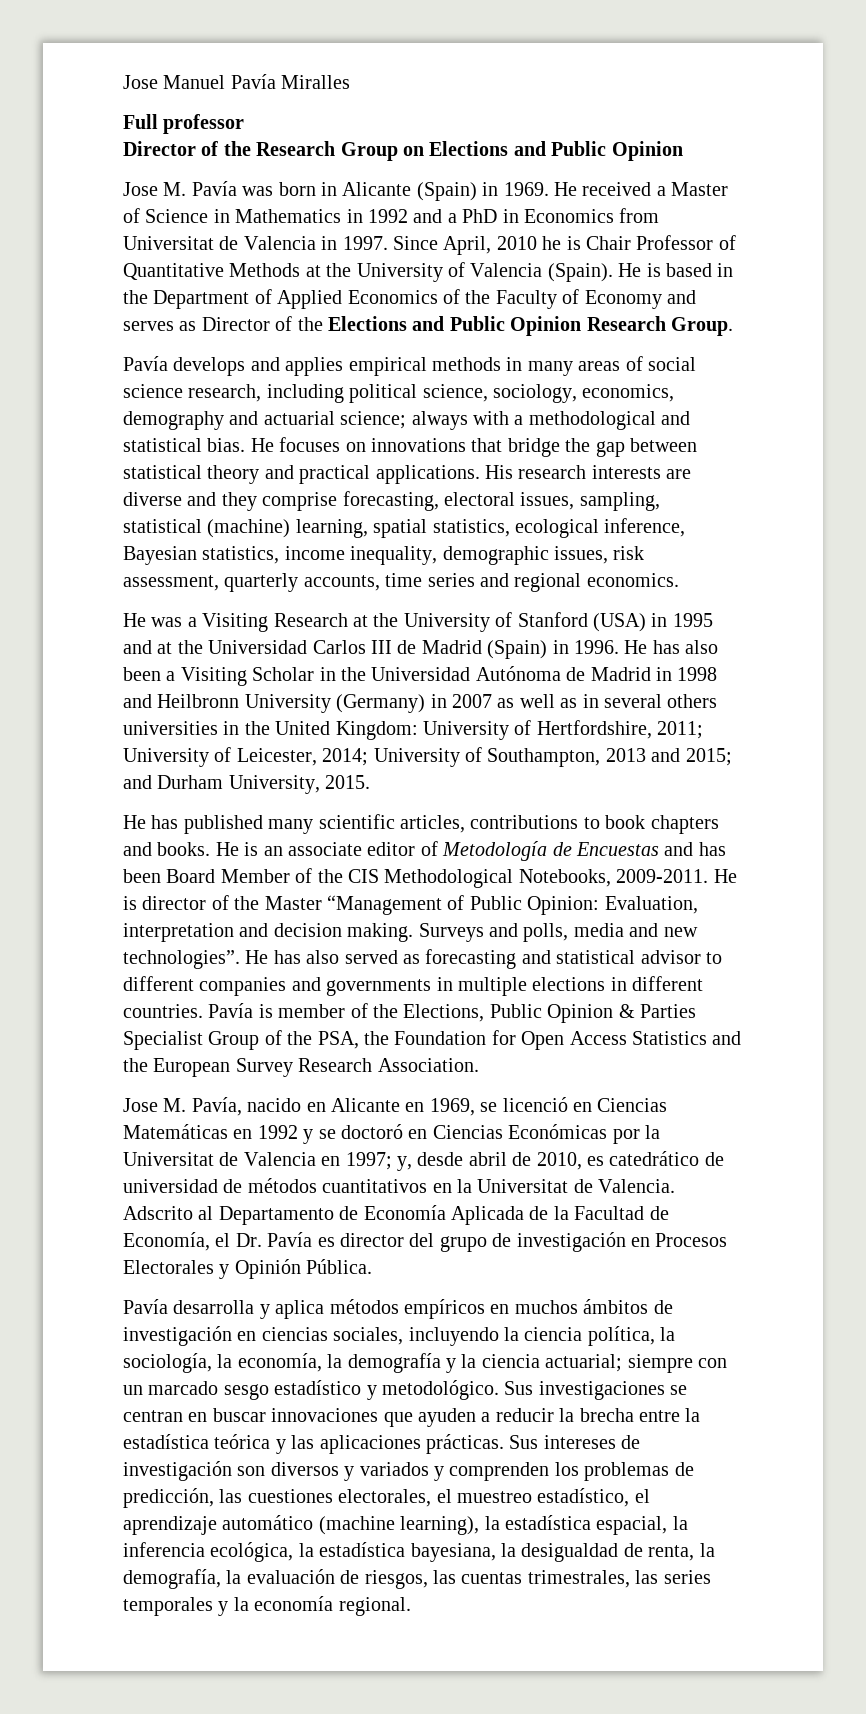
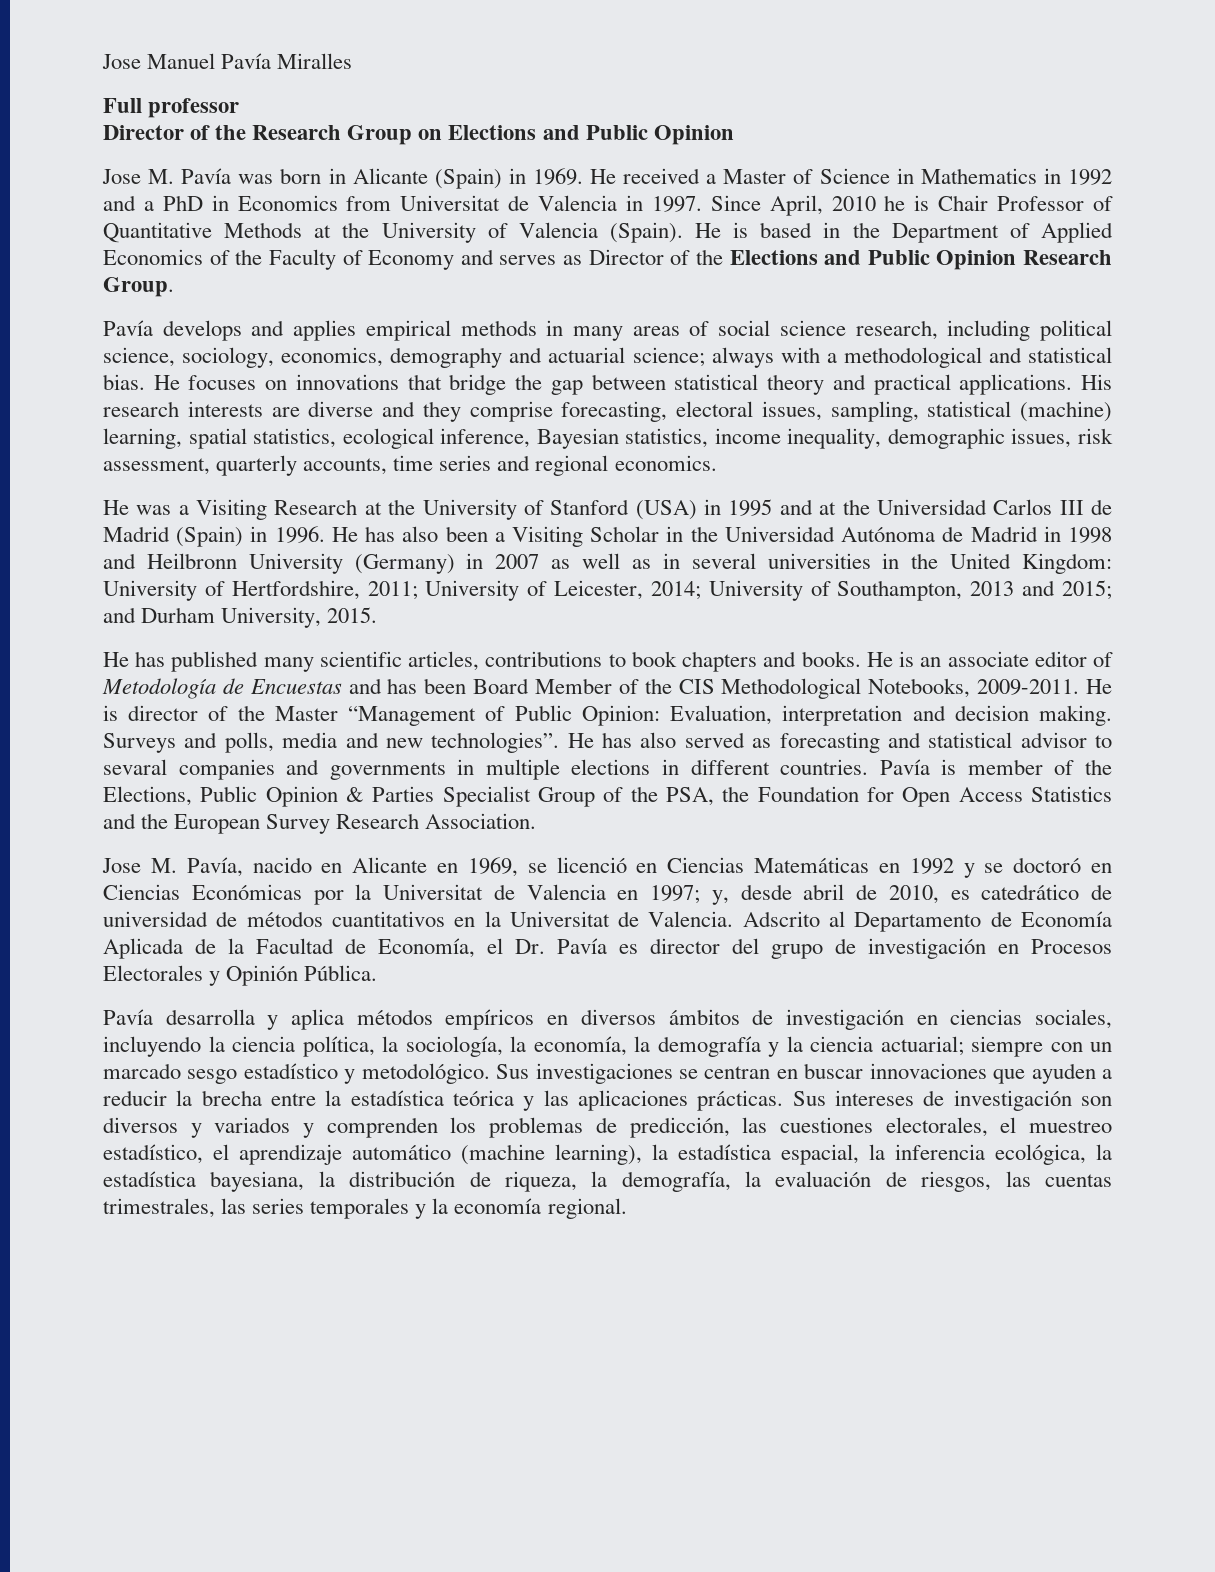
- He has also been a Visiting Scholar in the Universidad Autónoma de Madrid in 1998 and Heilbronn University (Germany) in 2007 as well as in several others universities in the United Kingdom: University of Hertfordshire, 2011; University of Leicester, 2014; University of Southampton, 2013 and 2015; and Durham University, 2015.
+ He has also been a Visiting Scholar in the Universidad Autónoma de Madrid in 1998 and Heilbronn University (Germany) in 2007 as well as in several universities in the United Kingdom: University of Hertfordshire, 2011; University of Leicester, 2014; University of Southampton, 2013 and 2015; and Durham University, 2015.
- He has also served as forecasting and statistical advisor to different companies and governments in multiple elections in different countries.
+ He has also served as forecasting and statistical advisor to sevaral companies and governments in multiple elections in different countries.
- Pavía desarrolla y aplica métodos empíricos en muchos ámbitos de investigación en ciencias sociales, incluyendo la ciencia política, la sociología, la economía, la demografía y la ciencia actuarial; siempre con un marcado sesgo estadístico y metodológico.
+ Pavía desarrolla y aplica métodos empíricos en diversos ámbitos de investigación en ciencias sociales, incluyendo la ciencia política, la sociología, la economía, la demografía y la ciencia actuarial; siempre con un marcado sesgo estadístico y metodológico.
- Sus intereses de investigación son diversos y variados y comprenden los problemas de predicción, las cuestiones electorales, el muestreo estadístico, el aprendizaje automático (machine learning), la estadística espacial, la inferencia ecológica, la estadística bayesiana, la desigualdad de renta, la demografía, la evaluación de riesgos, las cuentas trimestrales, las series temporales y la economía regional.
+ Sus intereses de investigación son diversos y variados y comprenden los problemas de predicción, las cuestiones electorales, el muestreo estadístico, el aprendizaje automático (machine learning), la estadística espacial, la inferencia ecológica, la estadística bayesiana, la distribución de riqueza, la demografía, la evaluación de riesgos, las cuentas trimestrales, las series temporales y la economía regional.

